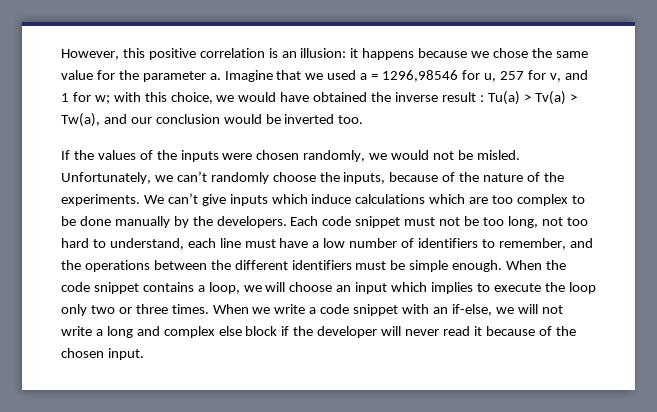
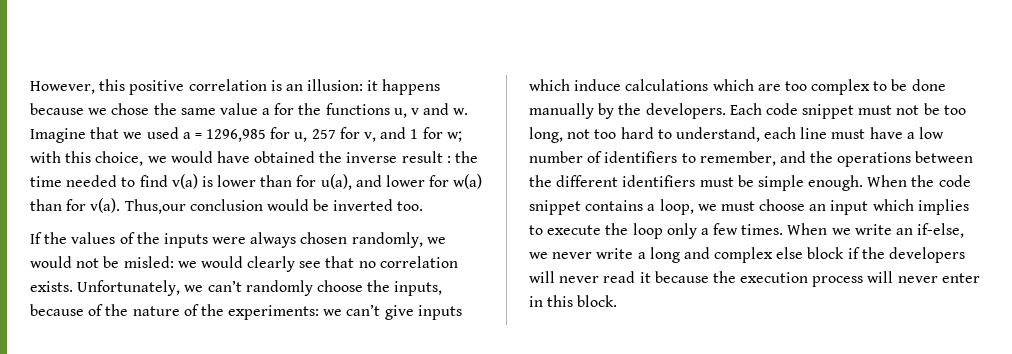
- However, this positive correlation is an illusion: it happens because we chose the same value for the parameter a.
+ However, this positive correlation is an illusion: it happens because we chose the same value a for the functions u, v and w.
- Imagine that we used a = 1296,98546 for u, 257 for v, and 1 for w; with this choice, we would have obtained the inverse result : Tu(a) > Tv(a) > Tw(a), and our conclusion would be inverted too.
+ Imagine that we used a = 1296,985 for u, 257 for v, and 1 for w; with this choice, we would have obtained the inverse result : the time needed to find v(a) is lower than for u(a), and lower for w(a) than for v(a). Thus,our conclusion would be inverted too.
- If the values of the inputs were chosen randomly, we would not be misled.
+ If the values of the inputs were always chosen randomly, we would not be misled: we would clearly see that no correlation exists.
- Unfortunately, we can’t randomly choose the inputs, because of the nature of the experiments. We can’t give inputs which induce calculations which are too complex to be done manually by the developers.
+ Unfortunately, we can’t randomly choose the inputs, because of the nature of the experiments: we can’t give inputs which induce calculations which are too complex to be done manually by the developers.
- When the code snippet contains a loop, we will choose an input which implies to execute the loop only two or three times.
+ When the code snippet contains a loop, we must choose an input which implies to execute the loop only a few times.
- When we write a code snippet with an if-else, we will not write a long and complex else block if the developer will never read it because of the chosen input.
+ When we write an if-else, we never write a long and complex else block if the developers will never read it because the execution process will never enter in this block.

